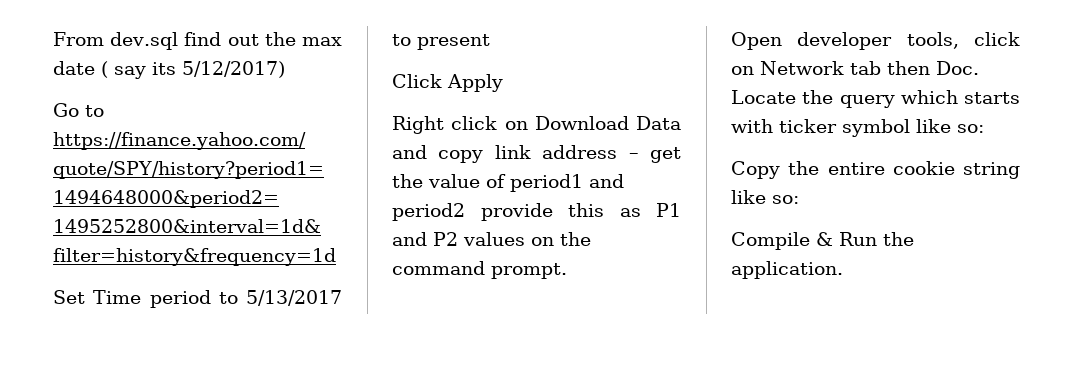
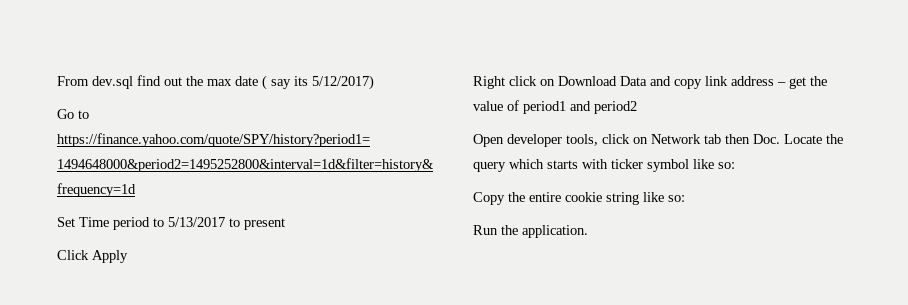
- Right click on Download Data and copy link address – get the value of period1 and period2 provide this as P1 and P2 values on the command prompt.
+ Right click on Download Data and copy link address – get the value of period1 and period2
- Compile & Run the application.
+ Run the application.

